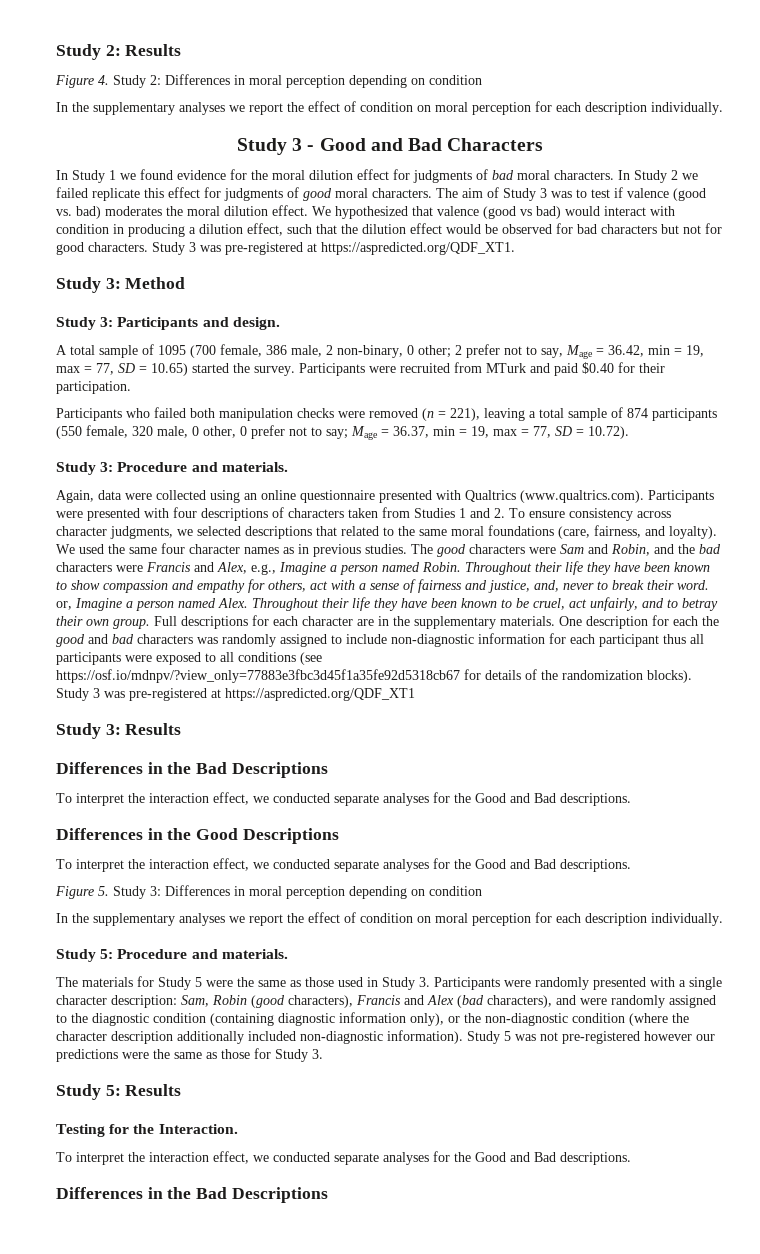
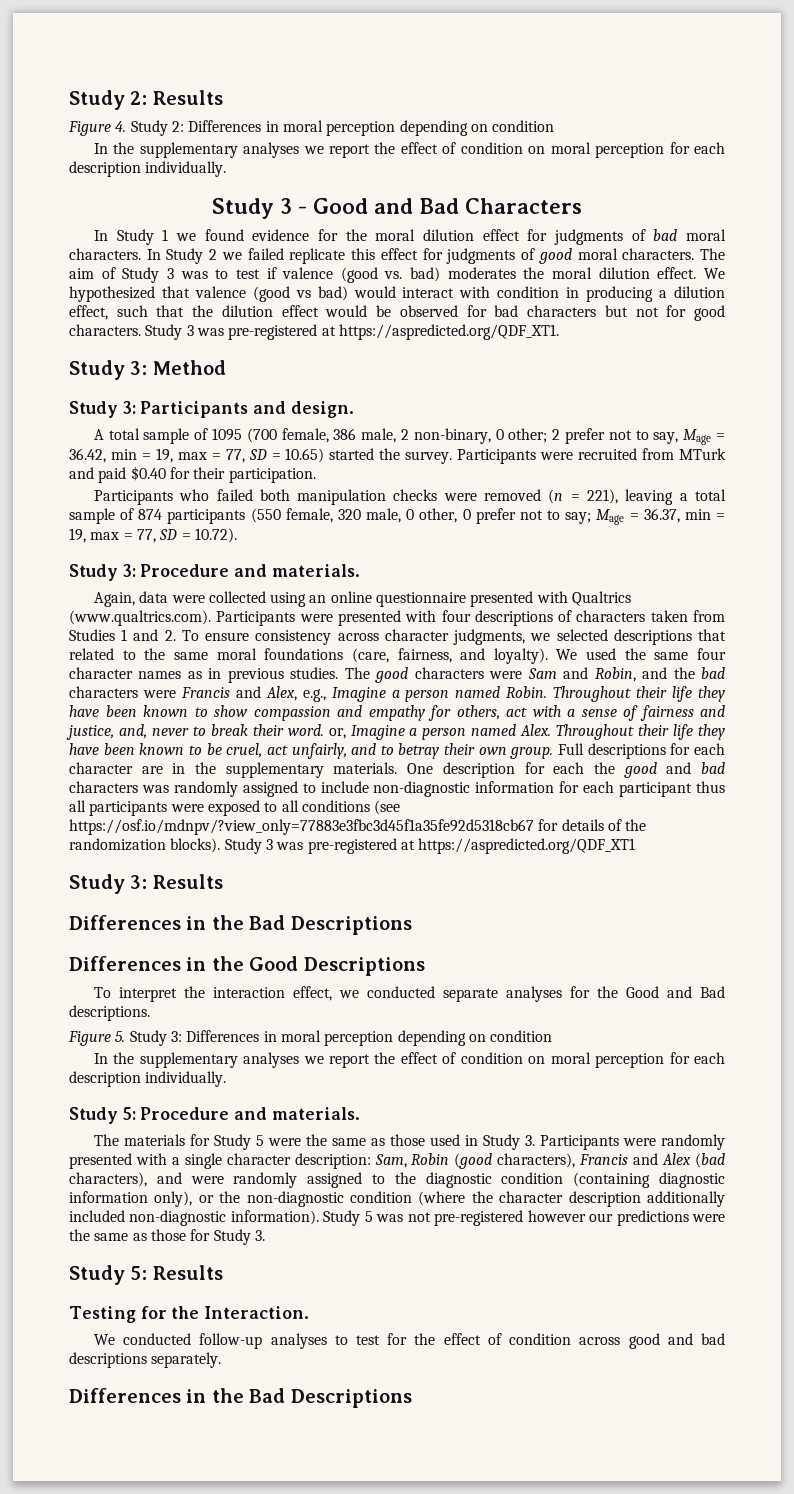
  Study 3: Results
  Differences in the Bad Descriptions
- To interpret the interaction effect, we conducted separate analyses for the Good and Bad descriptions.
  Testing for the Interaction.
- To interpret the interaction effect, we conducted separate analyses for the Good and Bad descriptions.
+ We conducted follow-up analyses to test for the effect of condition across good and bad descriptions separately.

